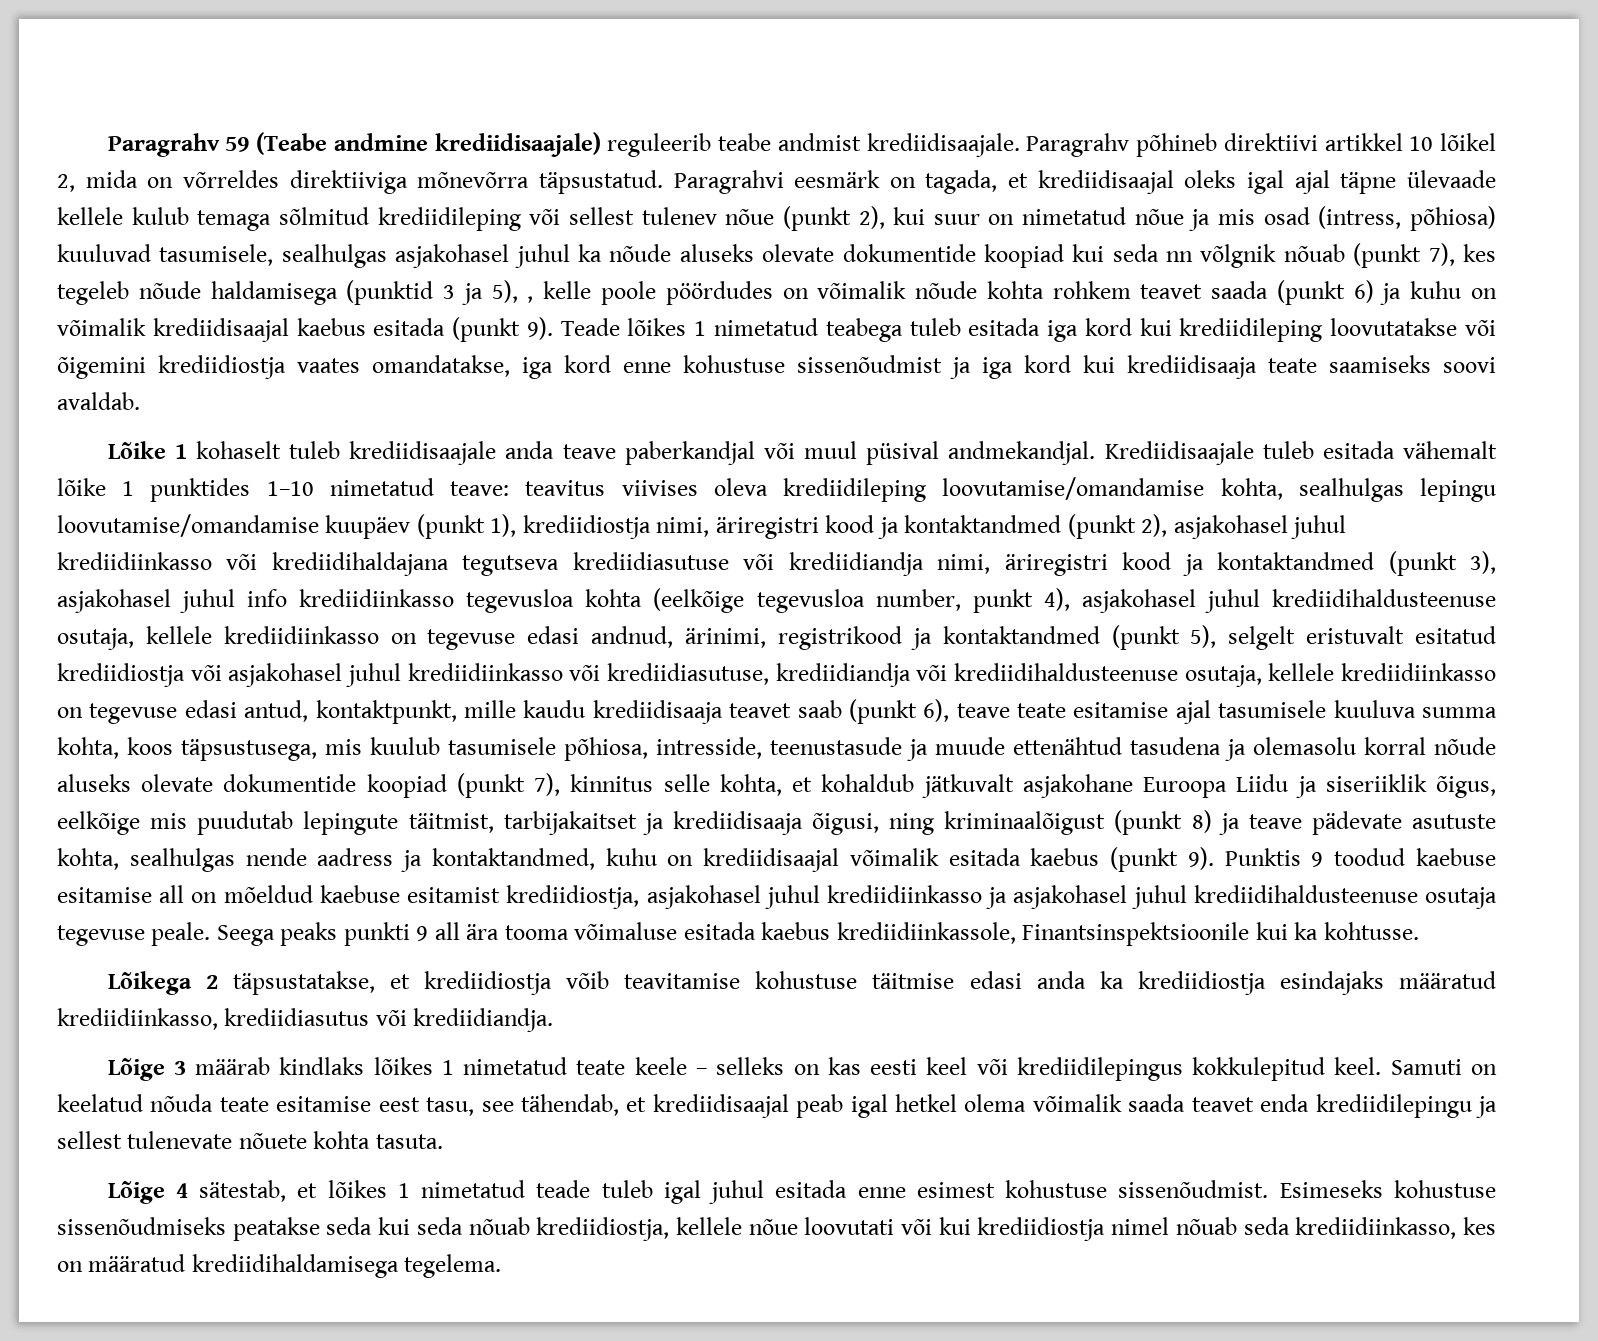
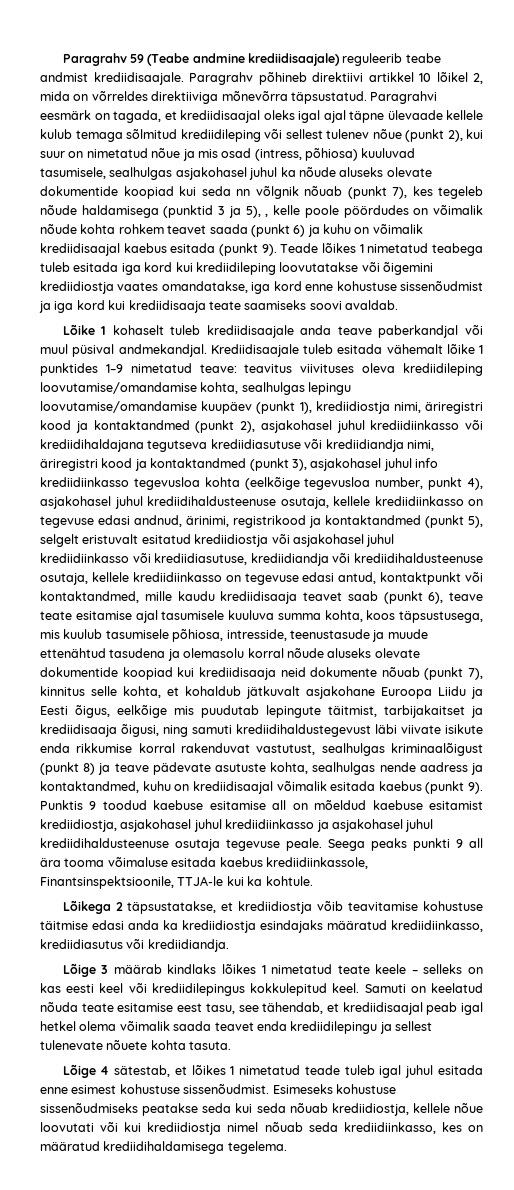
- Krediidisaajale tuleb esitada vähemalt lõike 1 punktides 1–10 nimetatud teave:
+ Krediidisaajale tuleb esitada vähemalt lõike 1 punktides 1–9 nimetatud teave:
- teavitus viivises oleva krediidileping loovutamise/omandamise kohta, sealhulgas lepingu loovutamise/omandamise kuupäev (punkt 1), krediidiostja nimi, äriregistri kood ja kontaktandmed (punkt 2), asjakohasel juhul krediidiinkasso või krediidihaldajana tegutseva krediidiasutuse või krediidiandja nimi, äriregistri kood ja kontaktandmed (punkt 3), asjakohasel juhul info krediidiinkasso tegevusloa kohta (eelkõige tegevusloa number, punkt 4), asjakohasel juhul krediidihaldusteenuse osutaja, kellele krediidiinkasso on tegevuse edasi andnud, ärinimi, registrikood ja kontaktandmed (punkt 5), selgelt eristuvalt esitatud krediidiostja või asjakohasel juhul krediidiinkasso või krediidiasutuse, krediidiandja või krediidihaldusteenuse osutaja, kellele krediidiinkasso on tegevuse edasi antud, kontaktpunkt, mille kaudu krediidisaaja teavet saab (punkt 6), teave teate esitamise ajal tasumisele kuuluva summa kohta, koos täpsustusega, mis kuulub tasumisele põhiosa, intresside, teenustasude ja muude ettenähtud tasudena ja olemasolu korral nõude aluseks olevate dokumentide koopiad (punkt 7), kinnitus selle kohta, et kohaldub jätkuvalt asjakohane Euroopa Liidu ja siseriiklik õigus, eelkõige mis puudutab lepingute täitmist, tarbijakaitset ja krediidisaaja õigusi, ning kriminaalõigust (punkt 8) ja teave pädevate asutuste kohta, sealhulgas nende aadress ja kontaktandmed, kuhu on krediidisaajal võimalik esitada kaebus (punkt 9).
+ teavitus viivituses oleva krediidileping loovutamise/omandamise kohta, sealhulgas lepingu loovutamise/omandamise kuupäev (punkt 1), krediidiostja nimi, äriregistri kood ja kontaktandmed (punkt 2), asjakohasel juhul krediidiinkasso või krediidihaldajana tegutseva krediidiasutuse või krediidiandja nimi, äriregistri kood ja kontaktandmed (punkt 3), asjakohasel juhul info krediidiinkasso tegevusloa kohta (eelkõige tegevusloa number, punkt 4), asjakohasel juhul krediidihaldusteenuse osutaja, kellele krediidiinkasso on tegevuse edasi andnud, ärinimi, registrikood ja kontaktandmed (punkt 5), selgelt eristuvalt esitatud krediidiostja või asjakohasel juhul krediidiinkasso või krediidiasutuse, krediidiandja või krediidihaldusteenuse osutaja, kellele krediidiinkasso on tegevuse edasi antud, kontaktpunkt või kontaktandmed, mille kaudu krediidisaaja teavet saab (punkt 6), teave teate esitamise ajal tasumisele kuuluva summa kohta, koos täpsustusega, mis kuulub tasumisele põhiosa, intresside, teenustasude ja muude ettenähtud tasudena ja olemasolu korral nõude aluseks olevate dokumentide koopiad kui krediidisaaja neid dokumente nõuab (punkt 7), kinnitus selle kohta, et kohaldub jätkuvalt asjakohane Euroopa Liidu ja Eesti õigus, eelkõige mis puudutab lepingute täitmist, tarbijakaitset ja krediidisaaja õigusi, ning samuti krediidihaldustegevust läbi viivate isikute enda rikkumise korral rakenduvat vastutust, sealhulgas kriminaalõigust (punkt 8) ja teave pädevate asutuste kohta, sealhulgas nende aadress ja kontaktandmed, kuhu on krediidisaajal võimalik esitada kaebus (punkt 9).
- Seega peaks punkti 9 all ära tooma võimaluse esitada kaebus krediidiinkassole, Finantsinspektsioonile kui ka kohtusse.
+ Seega peaks punkti 9 all ära tooma võimaluse esitada kaebus krediidiinkassole, Finantsinspektsioonile, TTJA-le kui ka kohtule.

